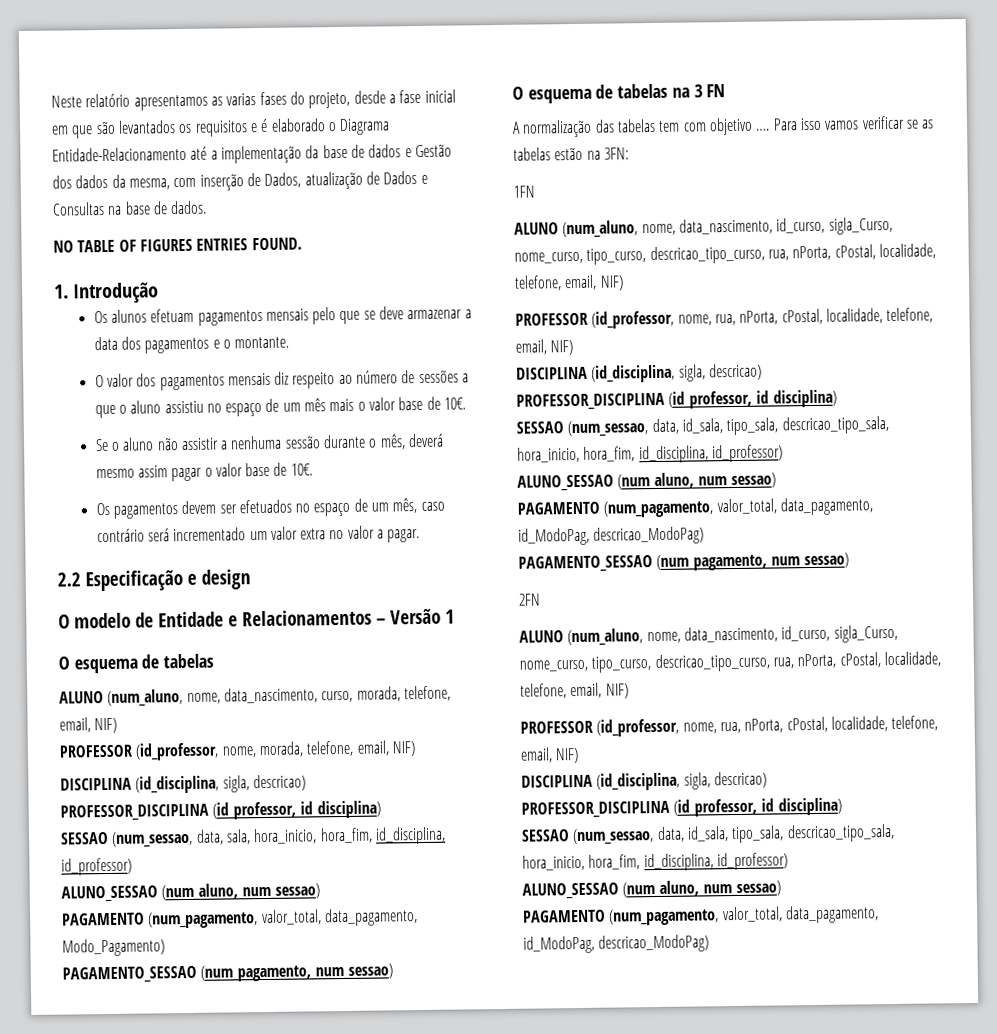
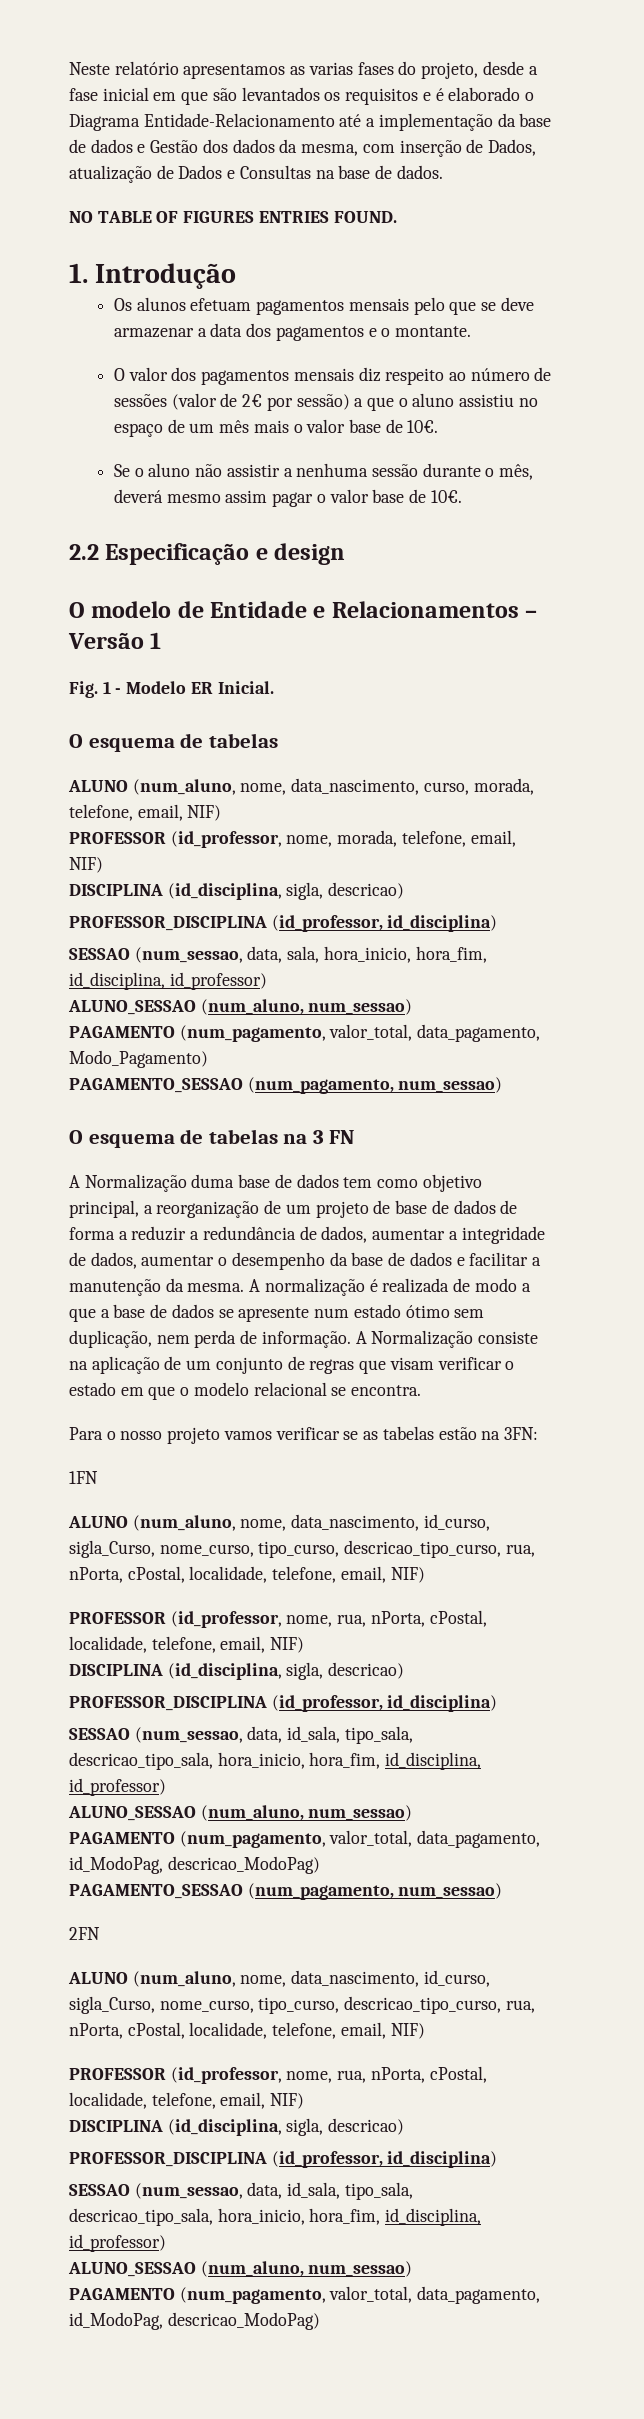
- O valor dos pagamentos mensais diz respeito ao número de sessões a que o aluno assistiu no espaço de um mês mais o valor base de 10€.
+ O valor dos pagamentos mensais diz respeito ao número de sessões (valor de 2€ por sessão) a que o aluno assistiu no espaço de um mês mais o valor base de 10€.
- Os pagamentos devem ser efetuados no espaço de um mês, caso contrário será incrementado um valor extra no valor a pagar.
+ Fig. 1 - Modelo ER Inicial.
- A normalização das tabelas tem com objetivo …. Para isso vamos verificar se as tabelas estão na 3FN:
+ A Normalização duma base de dados tem como objetivo principal, a reorganização de um projeto de base de dados de forma a reduzir a redundância de dados, aumentar a integridade de dados, aumentar o desempenho da base de dados e facilitar a manutenção da mesma. A normalização é realizada de modo a que a base de dados se apresente num estado ótimo sem duplicação, nem perda de informação. A Normalização consiste na aplicação de um conjunto de regras que visam verificar o estado em que o modelo relacional se encontra.
+ Para o nosso projeto vamos verificar se as tabelas estão na 3FN:

